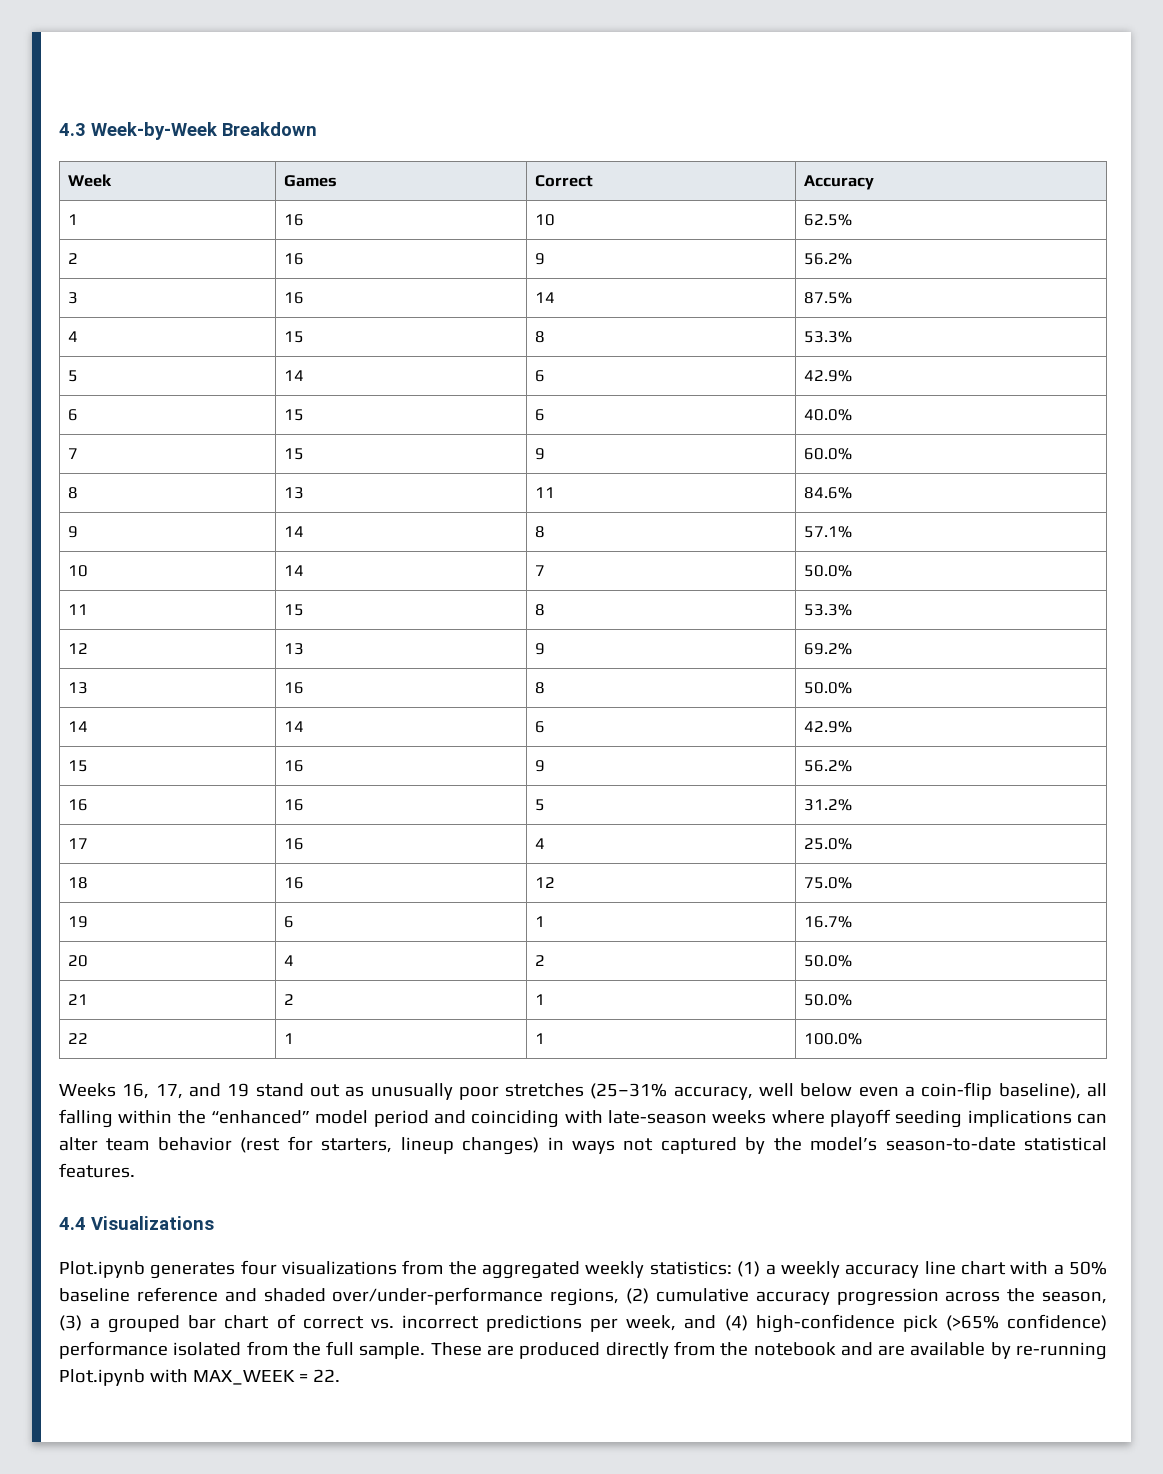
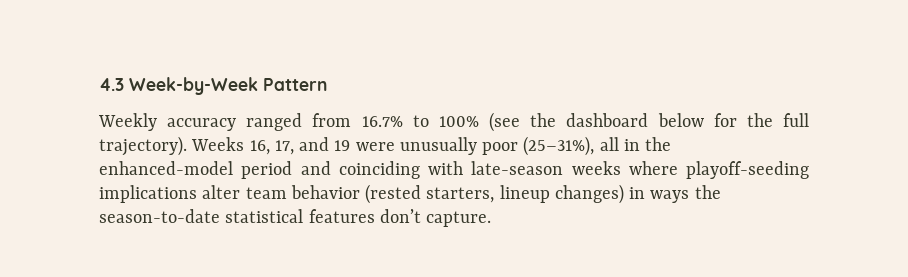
- 4.3 Week-by-Week Breakdown
- Week | Games | Correct | Accuracy
- 1 | 16 | 10 | 62.5%
- 2 | 16 | 9 | 56.2%
- 3 | 16 | 14 | 87.5%
- 4 | 15 | 8 | 53.3%
- 5 | 14 | 6 | 42.9%
- 6 | 15 | 6 | 40.0%
- 7 | 15 | 9 | 60.0%
- 8 | 13 | 11 | 84.6%
- 9 | 14 | 8 | 57.1%
- 10 | 14 | 7 | 50.0%
- 11 | 15 | 8 | 53.3%
- 12 | 13 | 9 | 69.2%
- 13 | 16 | 8 | 50.0%
- 14 | 14 | 6 | 42.9%
- 15 | 16 | 9 | 56.2%
- 16 | 16 | 5 | 31.2%
- 17 | 16 | 4 | 25.0%
- 18 | 16 | 12 | 75.0%
- 19 | 6 | 1 | 16.7%
- 20 | 4 | 2 | 50.0%
- 21 | 2 | 1 | 50.0%
- 22 | 1 | 1 | 100.0%
- Weeks 16, 17, and 19 stand out as unusually poor stretches (25–31% accuracy, well below even a coin-flip baseline), all falling within the “enhanced” model period and coinciding with late-season weeks where playoff seeding implications can alter team behavior (rest for starters, lineup changes) in ways not captured by the model’s season-to-date statistical features.
- 4.4 Visualizations
- Plot.ipynb generates four visualizations from the aggregated weekly statistics: (1) a weekly accuracy line chart with a 50% baseline reference and shaded over/under-performance regions, (2) cumulative accuracy progression across the season, (3) a grouped bar chart of correct vs. incorrect predictions per week, and (4) high-confidence pick (>65% confidence) performance isolated from the full sample. These are produced directly from the notebook and are available by re-running Plot.ipynb with MAX_WEEK = 22.
+ 4.3 Week-by-Week Pattern
+ Weekly accuracy ranged from 16.7% to 100% (see the dashboard below for the full trajectory). Weeks 16, 17, and 19 were unusually poor (25–31%), all in the enhanced-model period and coinciding with late-season weeks where playoff-seeding implications alter team behavior (rested starters, lineup changes) in ways the season-to-date statistical features don’t capture.

